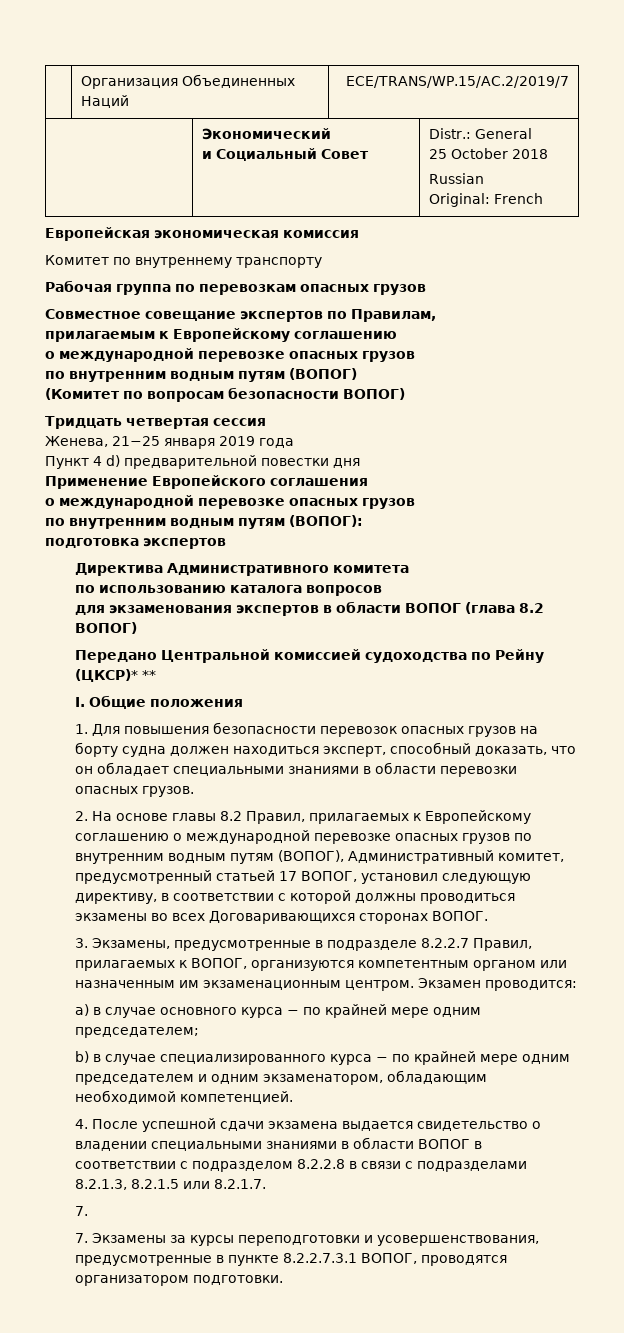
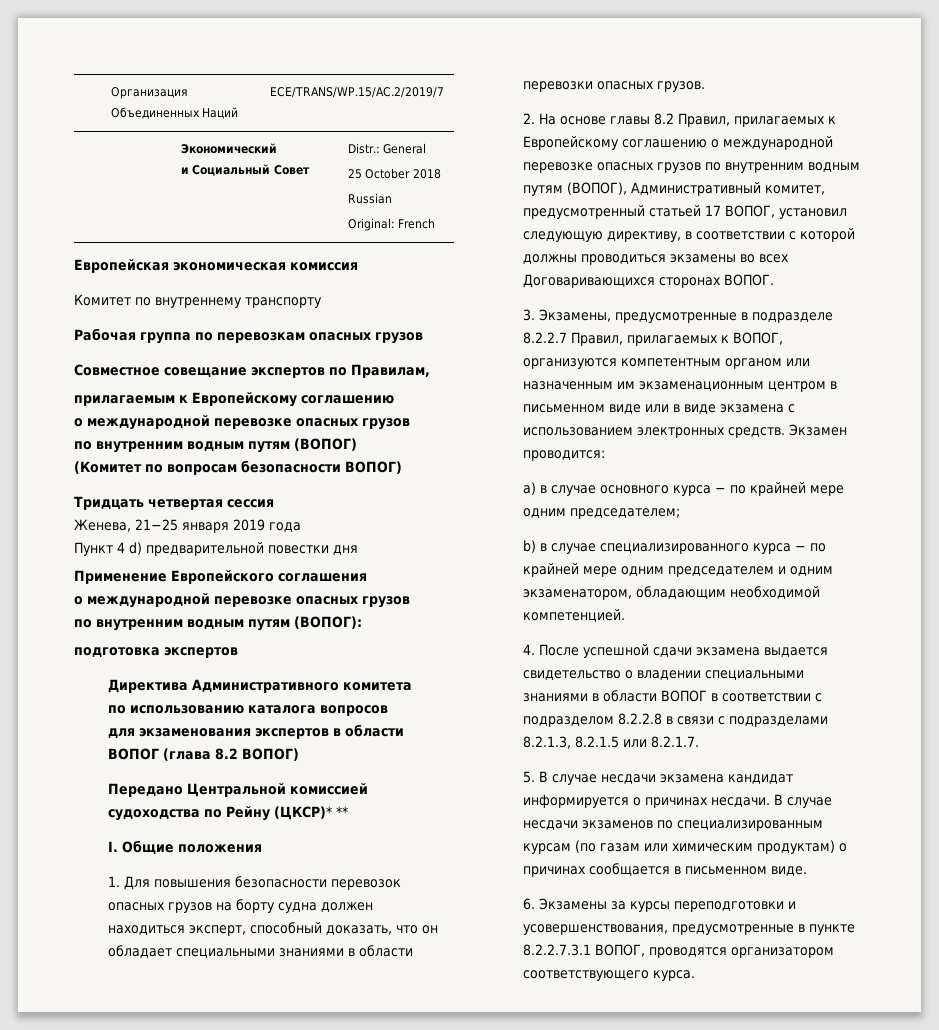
- 3. Экзамены, предусмотренные в подразделе 8.2.2.7 Правил, прилагаемых к ВОПОГ, организуются компетентным органом или назначенным им экзаменационным центром.
+ 3. Экзамены, предусмотренные в подразделе 8.2.2.7 Правил, прилагаемых к ВОПОГ, организуются компетентным органом или назначенным им экзаменационным центром в письменном виде или в виде экзамена с использованием электронных средств.
  4. После успешной сдачи экзамена выдается свидетельство о владении специальными знаниями в области ВОПОГ в соответствии с подразделом 8.2.2.8 в связи с подразделами 8.2.1.3, 8.2.1.5 или 8.2.1.7.
- 7.
- 7. Экзамены за курсы переподготовки и усовершенствования, предусмотренные в пункте 8.2.2.7.3.1 ВОПОГ, проводятся организатором подготовки.
+ 5. В случае несдачи экзамена кандидат информируется о причинах несдачи. В случае несдачи экзаменов по специализированным курсам (по газам или химическим продуктам) о причинах сообщается в письменном виде.
+ 6. Экзамены за курсы переподготовки и усовершенствования, предусмотренные в пункте 8.2.2.7.3.1 ВОПОГ, проводятся организатором соответствующего курса.

